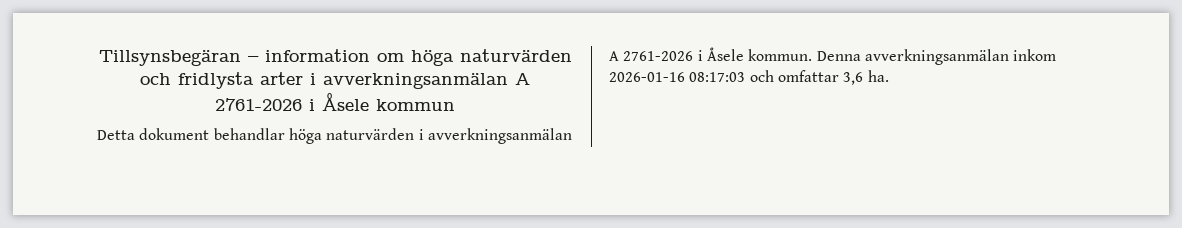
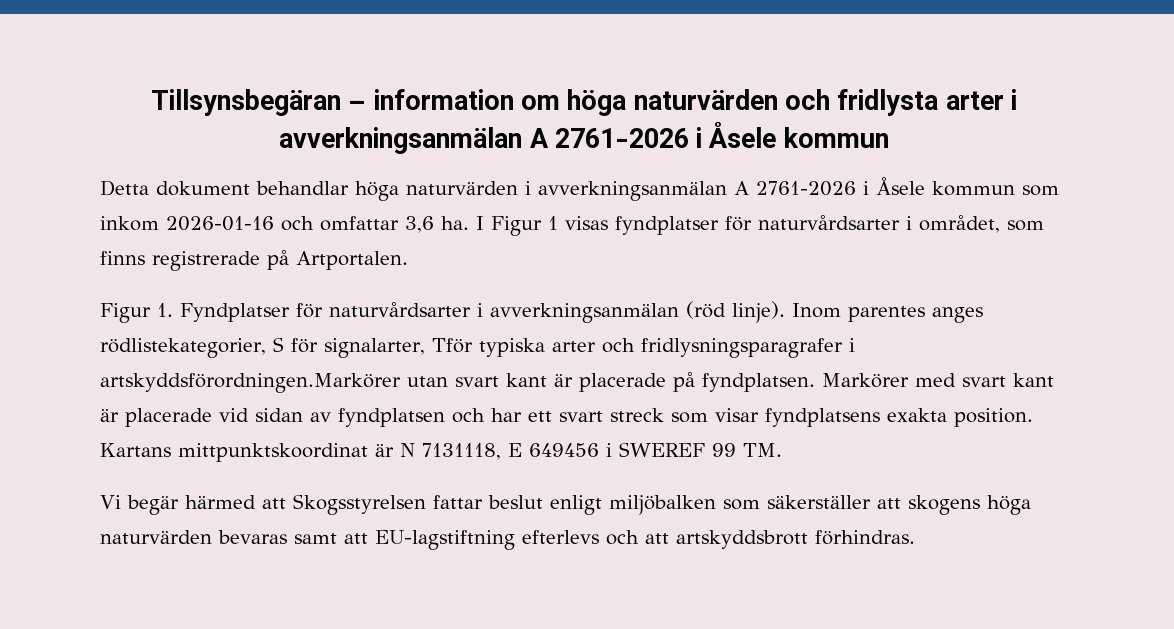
- Detta dokument behandlar höga naturvärden i avverkningsanmälan A 2761-2026 i Åsele kommun. Denna avverkningsanmälan inkom 2026-01-16 08:17:03 och omfattar 3,6 ha.
+ Detta dokument behandlar höga naturvärden i avverkningsanmälan A 2761-2026 i Åsele kommun som inkom 2026-01-16 och omfattar 3,6 ha.
+ I Figur 1 visas fyndplatser för naturvårdsarter i området, som finns registrerade på Artportalen.
+ Figur 1. Fyndplatser för naturvårdsarter i avverkningsanmälan (röd linje). Inom parentes anges rödlistekategorier, S för signalarter, Tför typiska arter och fridlysningsparagrafer i artskyddsförordningen.Markörer utan svart kant är placerade på fyndplatsen. Markörer med svart kant är placerade vid sidan av fyndplatsen och har ett svart streck som visar fyndplatsens exakta position. Kartans mittpunktskoordinat är N 7131118, E 649456 i SWEREF 99 TM.
+ Vi begär härmed att Skogsstyrelsen fattar beslut enligt miljöbalken som säkerställer att skogens höga naturvärden bevaras samt att EU-lagstiftning efterlevs och att artskyddsbrott förhindras.

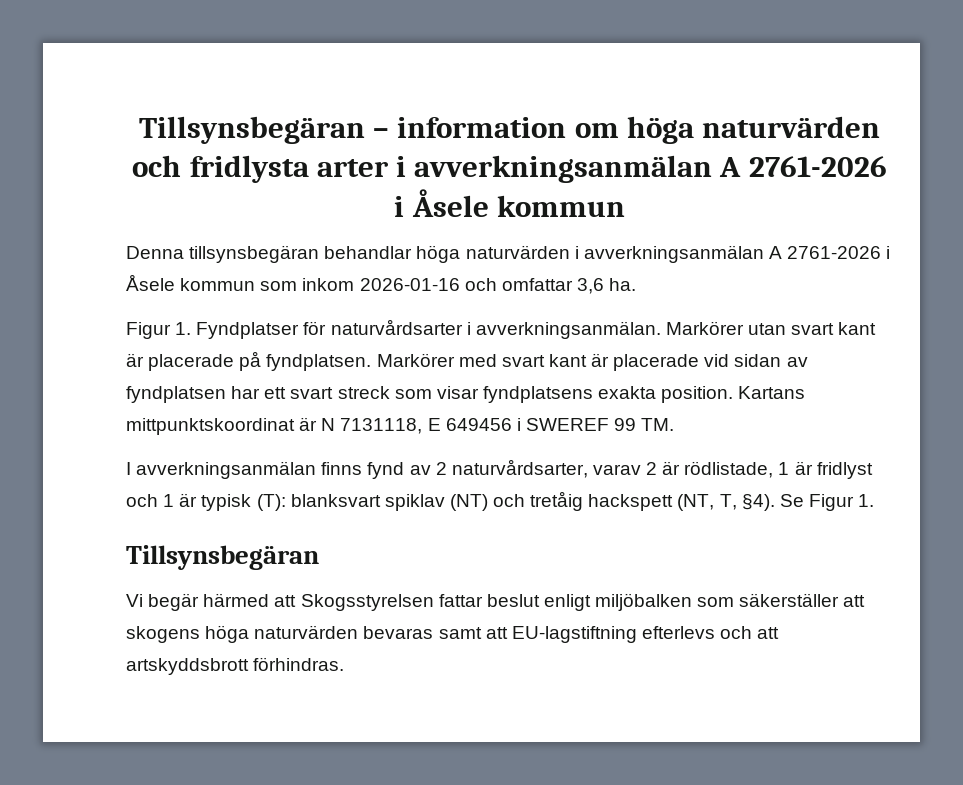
- Detta dokument behandlar höga naturvärden i avverkningsanmälan A 2761-2026 i Åsele kommun som inkom 2026-01-16 och omfattar 3,6 ha. I Figur 1 visas fyndplatser för naturvårdsarter i området, som finns registrerade på Artportalen.
+ Denna tillsynsbegäran behandlar höga naturvärden i avverkningsanmälan A 2761-2026 i Åsele kommun som inkom 2026-01-16 och omfattar 3,6 ha.
- Figur 1. Fyndplatser för naturvårdsarter i avverkningsanmälan (röd linje). Inom parentes anges rödlistekategorier, S för signalarter, Tför typiska arter och fridlysningsparagrafer i artskyddsförordningen.Markörer utan svart kant är placerade på fyndplatsen.
+ Figur 1. Fyndplatser för naturvårdsarter i avverkningsanmälan. Markörer utan svart kant är placerade på fyndplatsen.
- Markörer med svart kant är placerade vid sidan av fyndplatsen och har ett svart streck som visar fyndplatsens exakta position.
+ Markörer med svart kant är placerade vid sidan av fyndplatsen har ett svart streck som visar fyndplatsens exakta position.
+ I avverkningsanmälan finns fynd av 2 naturvårdsarter, varav 2 är rödlistade, 1 är fridlyst och 1 är typisk (T): blanksvart spiklav (NT) och tretåig hackspett (NT, T, §4). Se Figur 1.
+ Tillsynsbegäran

